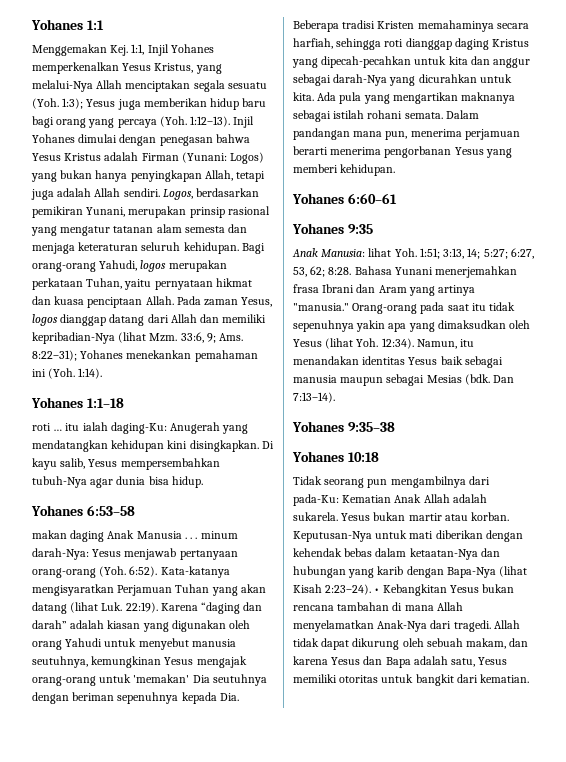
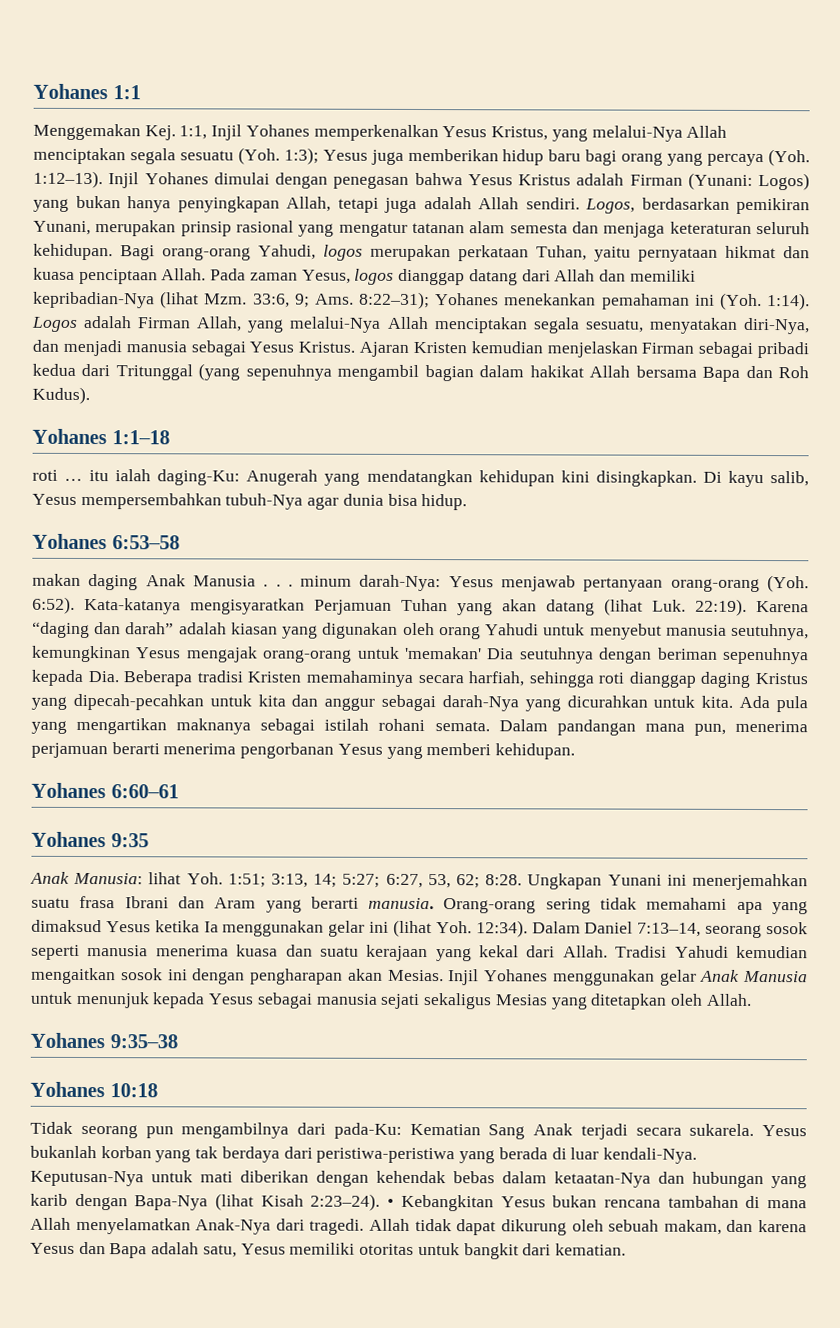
+ Logos adalah Firman Allah, yang melalui-Nya Allah menciptakan segala sesuatu, menyatakan diri-Nya, dan menjadi manusia sebagai Yesus Kristus. Ajaran Kristen kemudian menjelaskan Firman sebagai pribadi kedua dari Tritunggal (yang sepenuhnya mengambil bagian dalam hakikat Allah bersama Bapa dan Roh Kudus).
- Bahasa Yunani menerjemahkan frasa Ibrani dan Aram yang artinya "manusia." Orang-orang pada saat itu tidak sepenuhnya yakin apa yang dimaksudkan oleh Yesus (lihat Yoh. 12:34). Namun, itu menandakan identitas Yesus baik sebagai manusia maupun sebagai Mesias (bdk. Dan 7:13–14).
+ Ungkapan Yunani ini menerjemahkan suatu frasa Ibrani dan Aram yang berarti manusia. Orang-orang sering tidak memahami apa yang dimaksud Yesus ketika Ia menggunakan gelar ini (lihat Yoh. 12:34). Dalam Daniel 7:13–14, seorang sosok seperti manusia menerima kuasa dan suatu kerajaan yang kekal dari Allah. Tradisi Yahudi kemudian mengaitkan sosok ini dengan pengharapan akan Mesias. Injil Yohanes menggunakan gelar Anak Manusia untuk menunjuk kepada Yesus sebagai manusia sejati sekaligus Mesias yang ditetapkan oleh Allah.
- Tidak seorang pun mengambilnya dari pada-Ku: Kematian Anak Allah adalah sukarela. Yesus bukan martir atau korban.
+ Tidak seorang pun mengambilnya dari pada-Ku: Kematian Sang Anak terjadi secara sukarela. Yesus bukanlah korban yang tak berdaya dari peristiwa-peristiwa yang berada di luar kendali-Nya.

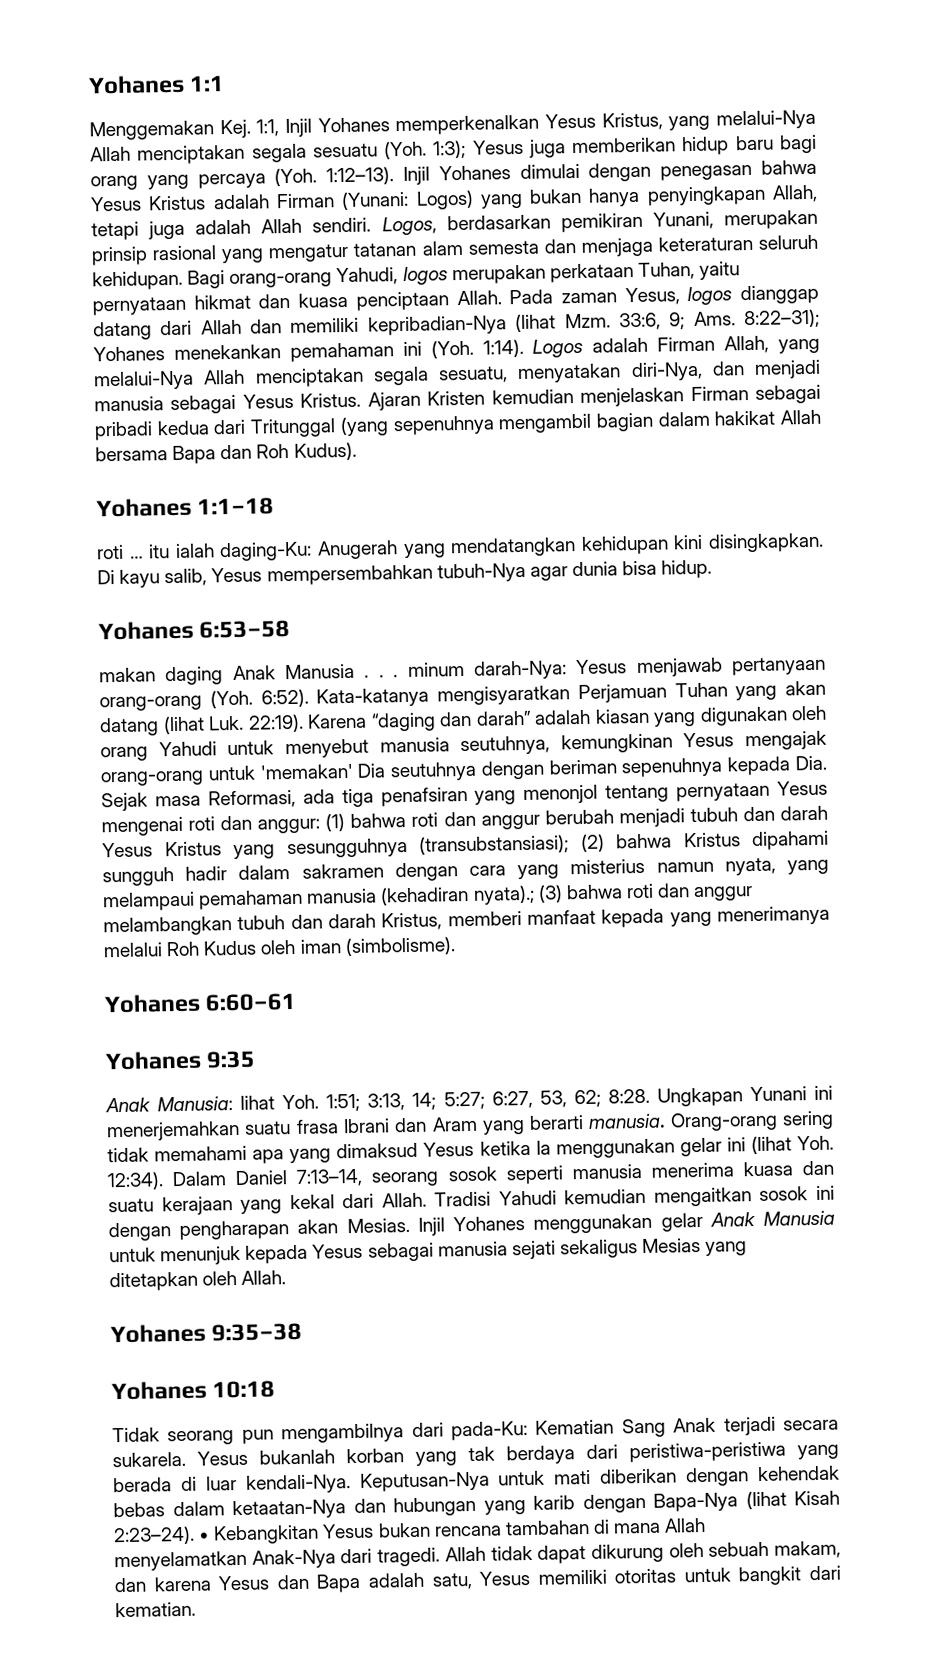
- Karena “daging dan darah” adalah kiasan yang digunakan oleh orang Yahudi untuk menyebut manusia seutuhnya, kemungkinan Yesus mengajak orang-orang untuk 'memakan' Dia seutuhnya dengan beriman sepenuhnya kepada Dia. Beberapa tradisi Kristen memahaminya secara harfiah, sehingga roti dianggap daging Kristus yang dipecah-pecahkan untuk kita dan anggur sebagai darah-Nya yang dicurahkan untuk kita. Ada pula yang mengartikan maknanya sebagai istilah rohani semata. Dalam pandangan mana pun, menerima perjamuan berarti menerima pengorbanan Yesus yang memberi kehidupan.
+ Karena “daging dan darah” adalah kiasan yang digunakan oleh orang Yahudi untuk menyebut manusia seutuhnya, kemungkinan Yesus mengajak orang-orang untuk 'memakan' Dia seutuhnya dengan beriman sepenuhnya kepada Dia. Sejak masa Reformasi, ada tiga penafsiran yang menonjol tentang pernyataan Yesus mengenai roti dan anggur: (1) bahwa roti dan anggur berubah menjadi tubuh dan darah Yesus Kristus yang sesungguhnya (transubstansiasi); (2) bahwa Kristus dipahami sungguh hadir dalam sakramen dengan cara yang misterius namun nyata, yang melampaui pemahaman manusia (kehadiran nyata).; (3) bahwa roti dan anggur melambangkan tubuh dan darah Kristus, memberi manfaat kepada yang menerimanya melalui Roh Kudus oleh iman (simbolisme).

